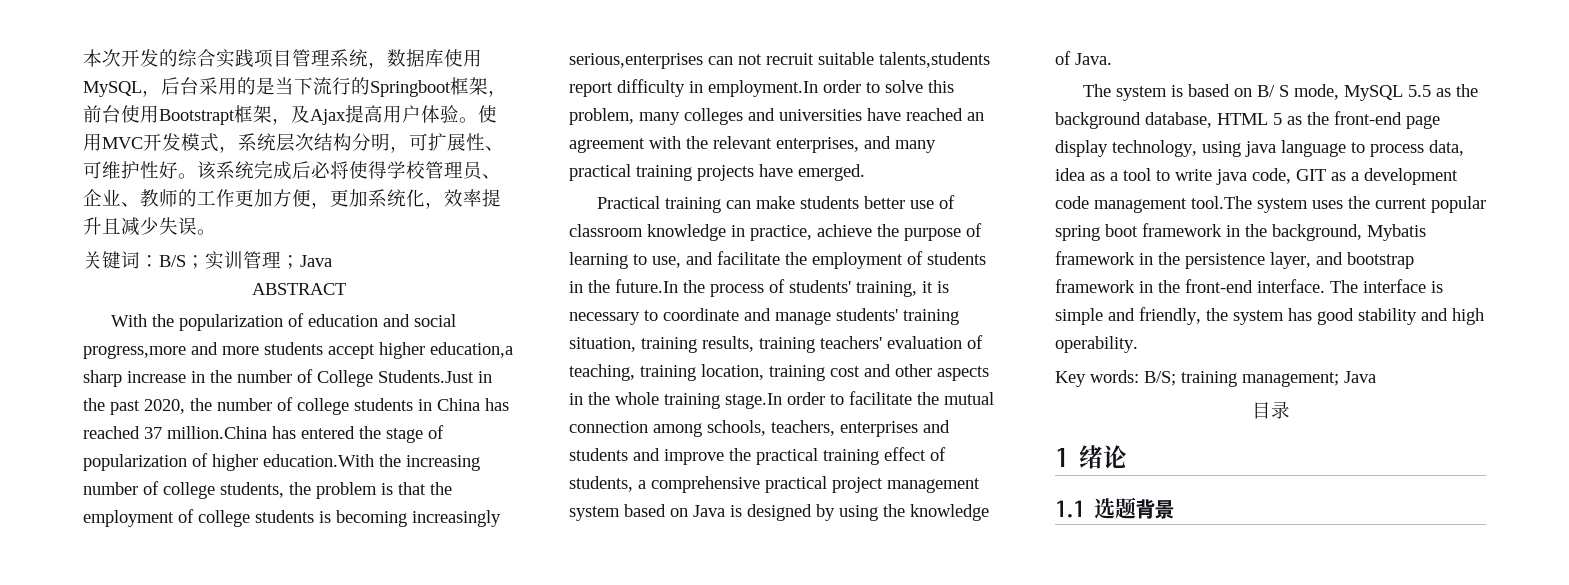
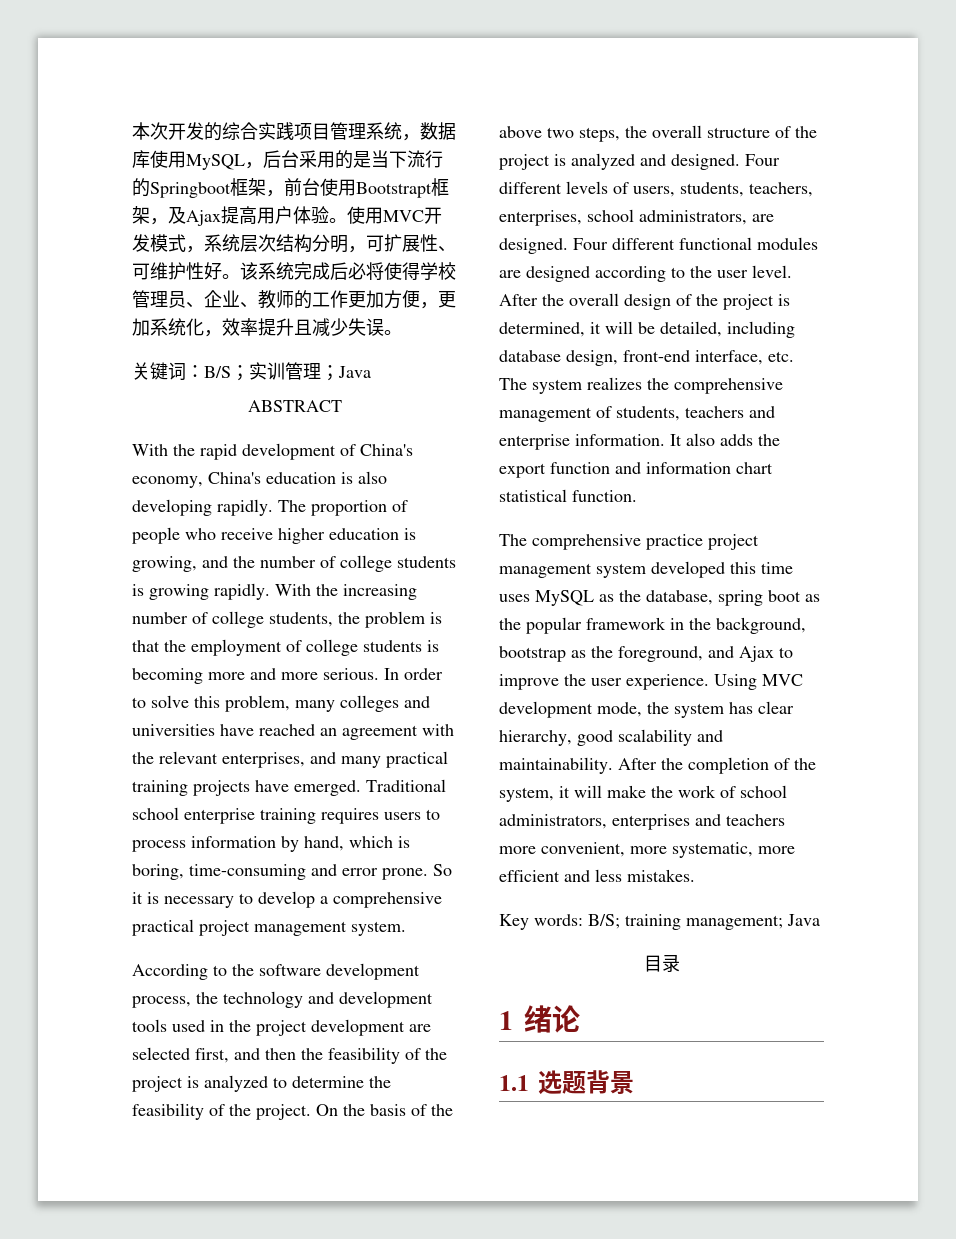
- With the popularization of education and social progress,more and more students accept higher education,a sharp increase in the number of College Students.Just in the past 2020, the number of college students in China has reached 37 million.China has entered the stage of popularization of higher education.With the increasing number of college students, the problem is that the employment of college students is becoming increasingly serious,enterprises can not recruit suitable talents,students report difficulty in employment.In order to solve this problem, many colleges and universities have reached an agreement with the relevant enterprises, and many practical training projects have emerged.
- Practical training can make students better use of classroom knowledge in practice, achieve the purpose of learning to use, and facilitate the employment of students in the future.In the process of students' training, it is necessary to coordinate and manage students' training situation, training results, training teachers' evaluation of teaching, training location, training cost and other aspects in the whole training stage.In order to facilitate the mutual connection among schools, teachers, enterprises and students and improve the practical training effect of students, a comprehensive practical project management system based on Java is designed by using the knowledge of Java.
- The system is based on B/ S mode, MySQL 5.5 as the background database, HTML 5 as the front-end page display technology, using java language to process data, idea as a tool to write java code, GIT as a development code management tool.The system uses the current popular spring boot framework in the background, Mybatis framework in the persistence layer, and bootstrap framework in the front-end interface. The interface is simple and friendly, the system has good stability and high operability.
+ With the rapid development of China's economy, China's education is also developing rapidly. The proportion of people who receive higher education is growing, and the number of college students is growing rapidly. With the increasing number of college students, the problem is that the employment of college students is becoming more and more serious. In order to solve this problem, many colleges and universities have reached an agreement with the relevant enterprises, and many practical training projects have emerged. Traditional school enterprise training requires users to process information by hand, which is boring, time-consuming and error prone. So it is necessary to develop a comprehensive practical project management system.
+ According to the software development process, the technology and development tools used in the project development are selected first, and then the feasibility of the project is analyzed to determine the feasibility of the project. On the basis of the above two steps, the overall structure of the project is analyzed and designed. Four different levels of users, students, teachers, enterprises, school administrators, are designed. Four different functional modules are designed according to the user level. After the overall design of the project is determined, it will be detailed, including database design, front-end interface, etc. The system realizes the comprehensive management of students, teachers and enterprise information. It also adds the export function and information chart statistical function.
+ The comprehensive practice project management system developed this time uses MySQL as the database, spring boot as the popular framework in the background, bootstrap as the foreground, and Ajax to improve the user experience. Using MVC development mode, the system has clear hierarchy, good scalability and maintainability. After the completion of the system, it will make the work of school administrators, enterprises and teachers more convenient, more systematic, more efficient and less mistakes.

